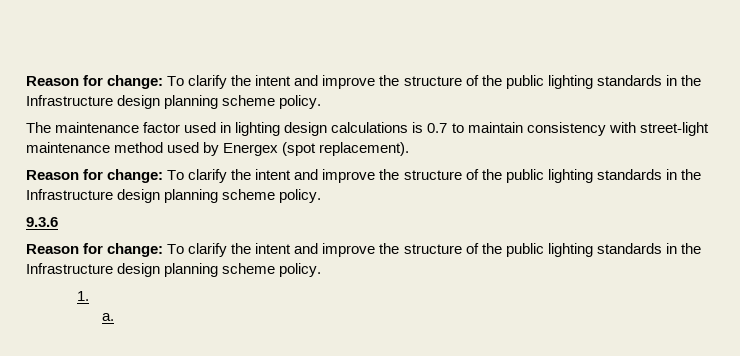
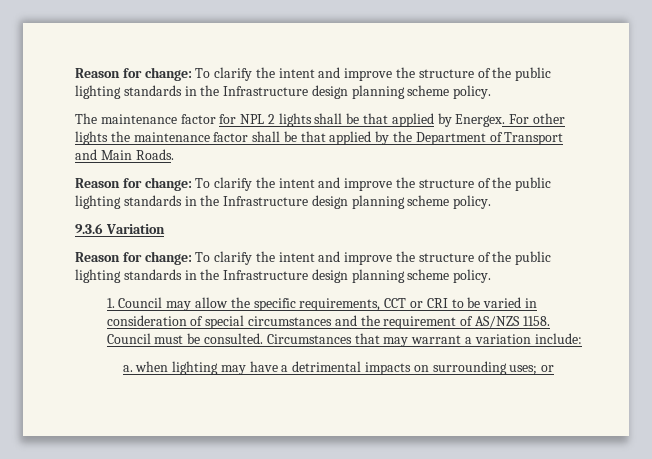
- The maintenance factor used in lighting design calculations is 0.7 to maintain consistency with street-light maintenance method used by Energex (spot replacement).
+ The maintenance factor for NPL 2 lights shall be that applied by Energex. For other lights the maintenance factor shall be that applied by the Department of Transport and Main Roads.
- 9.3.6
+ 9.3.6 Variation
- 1.
- a.
+ 1. Council may allow the specific requirements, CCT or CRI to be varied in consideration of special circumstances and the requirement of AS/NZS 1158. Council must be consulted. Circumstances that may warrant a variation include:
+ a. when lighting may have a detrimental impacts on surrounding uses; or

